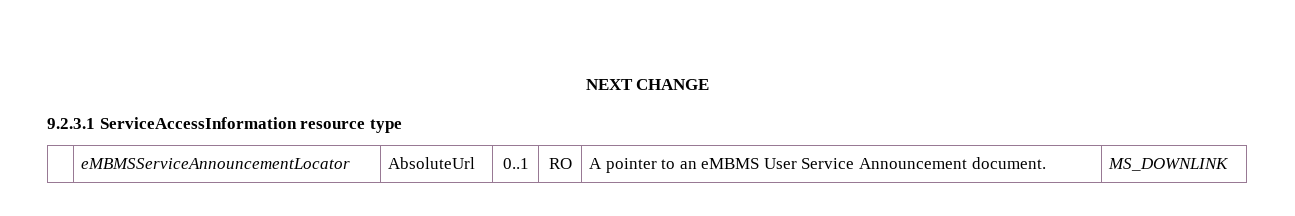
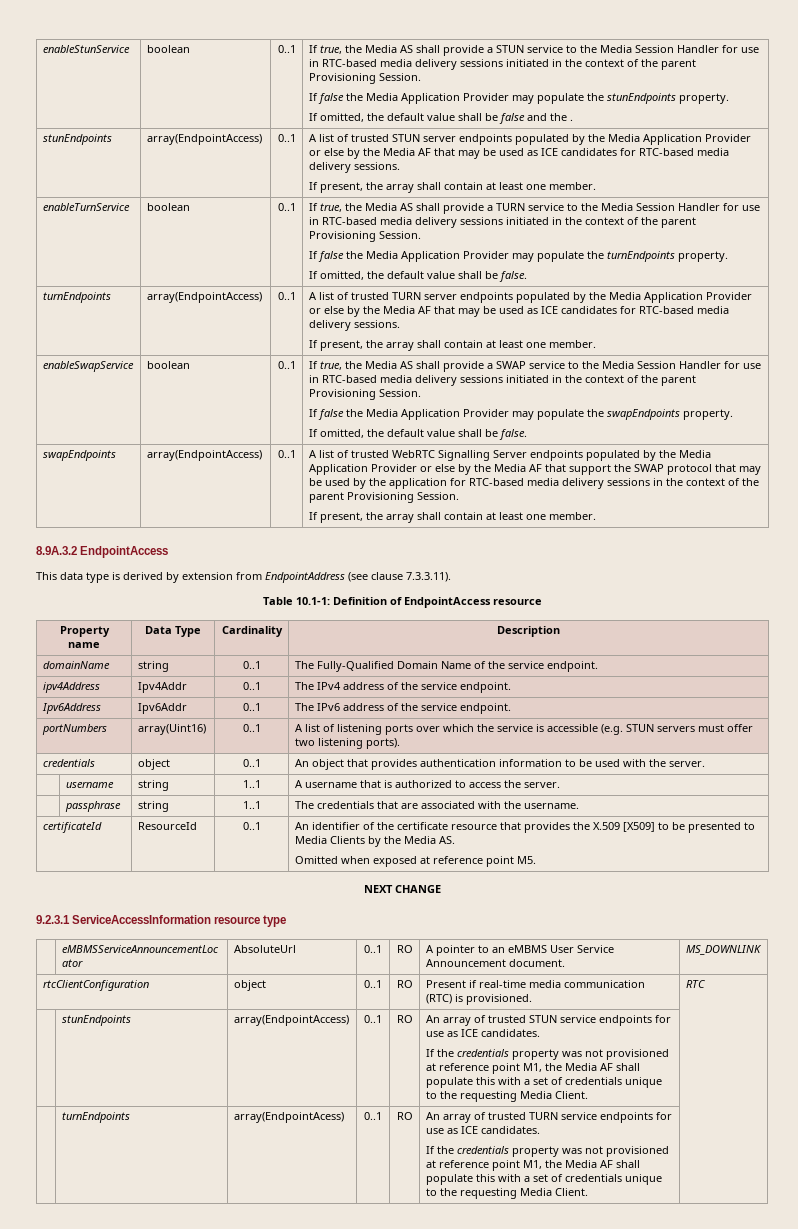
+ enableStunService | boolean | 0..1 | If true, the Media AS shall provide a STUN service to the Media Session Handler for use in RTC-based media delivery sessions initiated in the context of the parent Provisioning Session.
+ If false the Media Application Provider may populate the stunEndpoints property.
+ If omitted, the default value shall be false and the .
+ stunEndpoints | array(EndpointAccess) | 0..1 | A list of trusted STUN server endpoints populated by the Media Application Provider or else by the Media AF that may be used as ICE candidates for RTC-based media delivery sessions.
+ If present, the array shall contain at least one member.
+ enableTurnService | boolean | 0..1 | If true, the Media AS shall provide a TURN service to the Media Session Handler for use in RTC-based media delivery sessions initiated in the context of the parent Provisioning Session.
+ If false the Media Application Provider may populate the turnEndpoints property.
+ If omitted, the default value shall be false.
+ turnEndpoints | array(EndpointAccess) | 0..1 | A list of trusted TURN server endpoints populated by the Media Application Provider or else by the Media AF that may be used as ICE candidates for RTC-based media delivery sessions.
+ If present, the array shall contain at least one member.
+ enableSwapService | boolean | 0..1 | If true, the Media AS shall provide a SWAP service to the Media Session Handler for use in RTC-based media delivery sessions initiated in the context of the parent Provisioning Session.
+ If false the Media Application Provider may populate the swapEndpoints property.
+ If omitted, the default value shall be false.
+ swapEndpoints | array(EndpointAccess) | 0..1 | A list of trusted WebRTC Signalling Server endpoints populated by the Media Application Provider or else by the Media AF that support the SWAP protocol that may be used by the application for RTC-based media delivery sessions in the context of the parent Provisioning Session.
+ If present, the array shall contain at least one member.
+ 8.9A.3.2 EndpointAccess
+ This data type is derived by extension from EndpointAddress (see clause 7.3.3.11).
+ Table 10.1-1: Definition of EndpointAccess resource
+ Property name | Data Type | Cardinality | Description
+ domainName | string | 0..1 | The Fully-Qualified Domain Name of the service endpoint.
+ ipv4Address | Ipv4Addr | 0..1 | The IPv4 address of the service endpoint.
+ Ipv6Address | Ipv6Addr | 0..1 | The IPv6 address of the service endpoint.
+ portNumbers | array(Uint16) | 0..1 | A list of listening ports over which the service is accessible (e.g. STUN servers must offer two listening ports).
+ credentials | object | 0..1 | An object that provides authentication information to be used with the server.
+ | username | string | 1..1 | A username that is authorized to access the server.
+ | passphrase | string | 1..1 | The credentials that are associated with the username.
+ certificateId | ResourceId | 0..1 | An identifier of the certificate resource that provides the X.509 [X509] to be presented to Media Clients by the Media AS.
+ Omitted when exposed at reference point M5.
+ rtcClientConfiguration | object | 0..1 | RO | Present if real-time media communication (RTC) is provisioned. | RTC
+ | stunEndpoints | array(EndpointAccess) | 0..1 | RO | An array of trusted STUN service endpoints for use as ICE candidates.
+ If the credentials property was not provisioned at reference point M1, the Media AF shall populate this with a set of credentials unique to the requesting Media Client. |
+ | turnEndpoints | array(EndpointAcess) | 0..1 | RO | An array of trusted TURN service endpoints for use as ICE candidates.
+ If the credentials property was not provisioned at reference point M1, the Media AF shall populate this with a set of credentials unique to the requesting Media Client.

